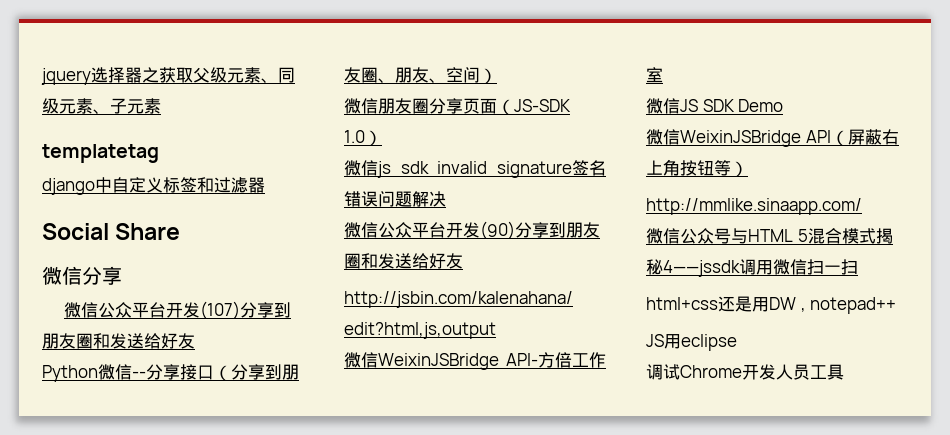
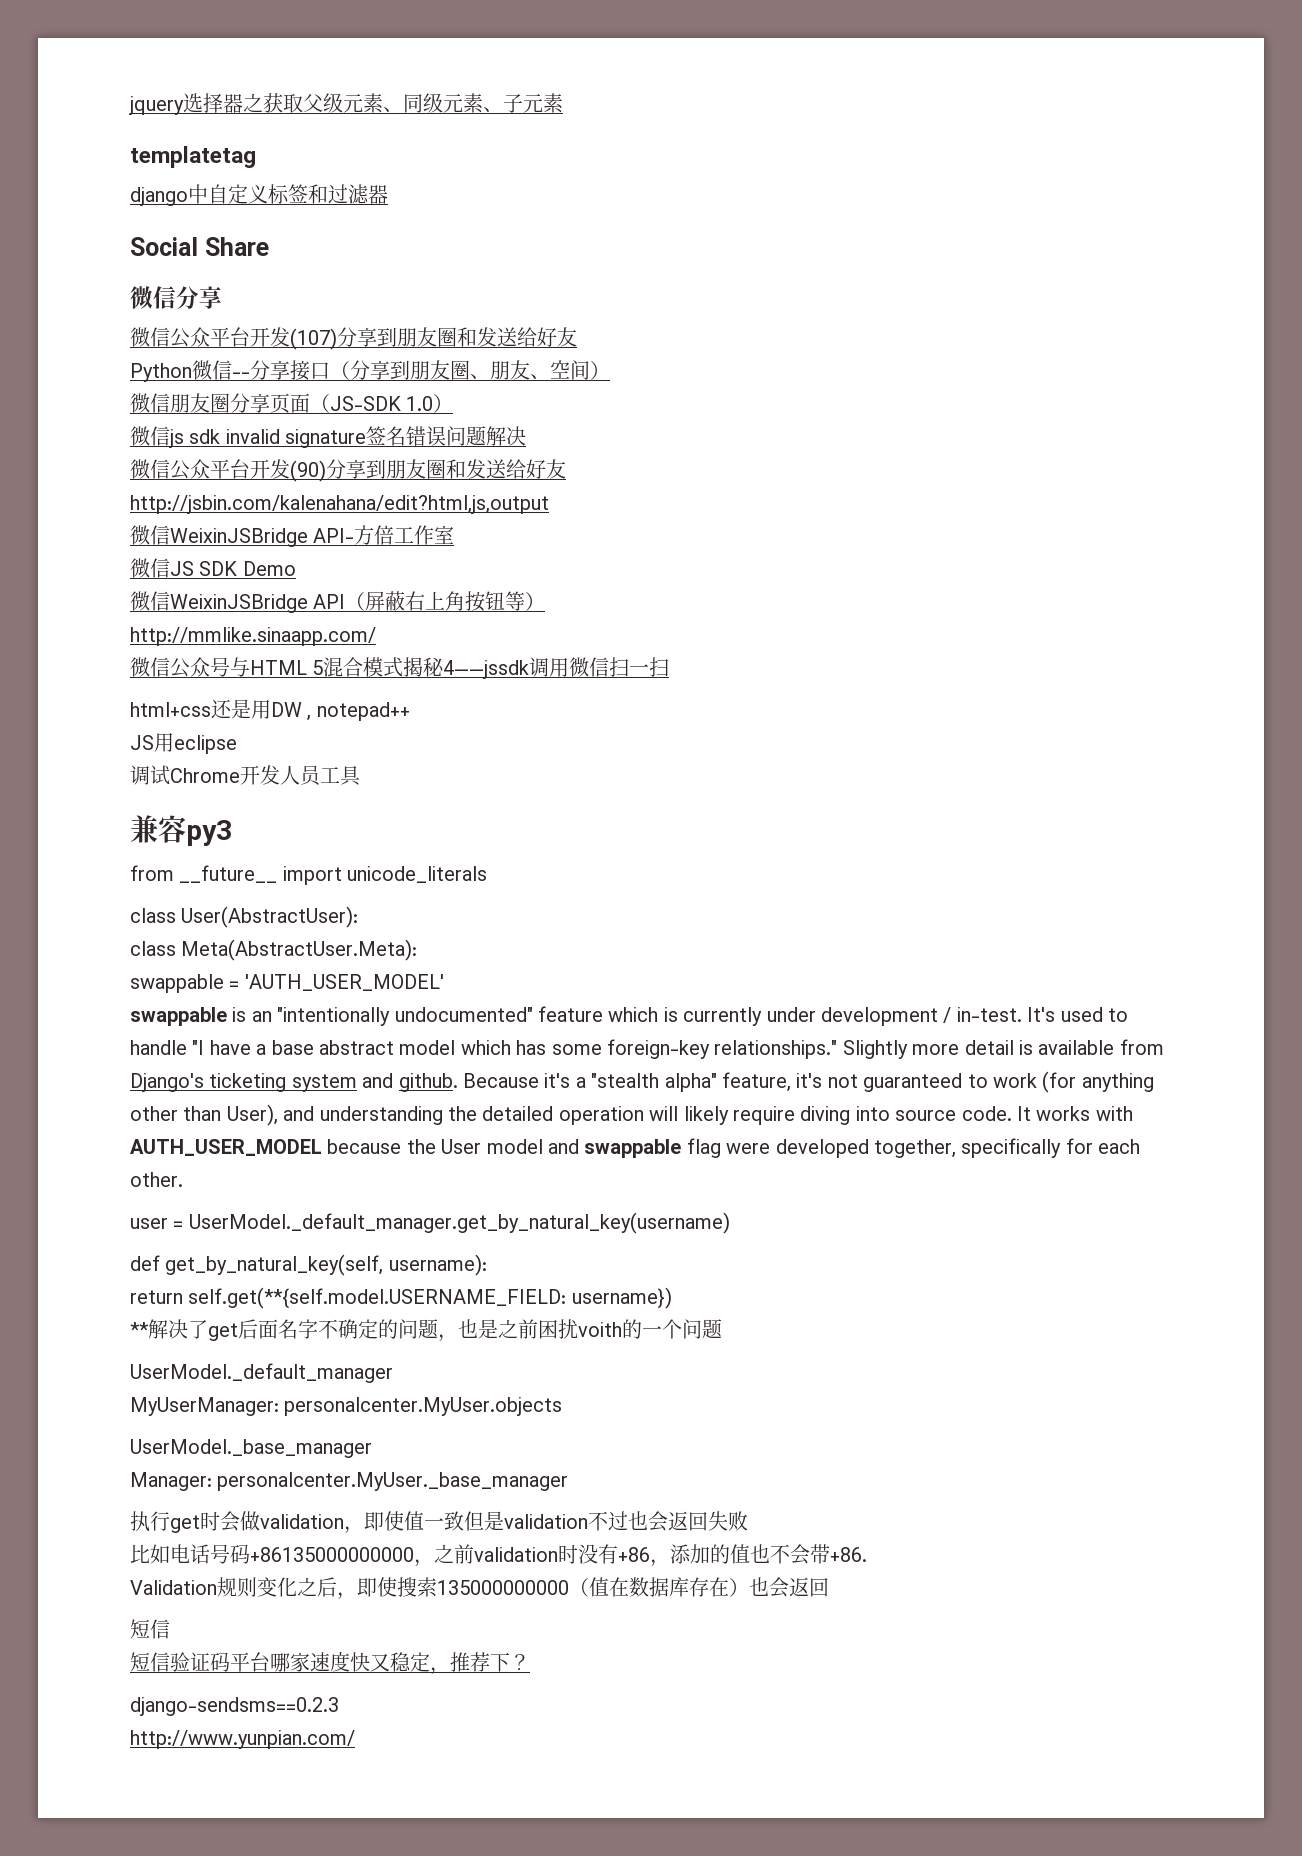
+ 兼容py3
+ from __future__ import unicode_literals
+ class User(AbstractUser):
+ class Meta(AbstractUser.Meta):
+ swappable = 'AUTH_USER_MODEL'
+ swappable is an "intentionally undocumented" feature which is currently under development / in-test. It's used to handle "I have a base abstract model which has some foreign-key relationships." Slightly more detail is available from Django's ticketing system and github. Because it's a "stealth alpha" feature, it's not guaranteed to work (for anything other than User), and understanding the detailed operation will likely require diving into source code. It works with AUTH_USER_MODEL because the User model and swappable flag were developed together, specifically for each other.
+ user = UserModel._default_manager.get_by_natural_key(username)
+ def get_by_natural_key(self, username):
+ return self.get(**{self.model.USERNAME_FIELD: username})
+ **解决了get后面名字不确定的问题，也是之前困扰voith的一个问题
+ UserModel._default_manager
+ MyUserManager: personalcenter.MyUser.objects
+ UserModel._base_manager
+ Manager: personalcenter.MyUser._base_manager
+ 执行get时会做validation，即使值一致但是validation不过也会返回失败
+ 比如电话号码+86135000000000，之前validation时没有+86，添加的值也不会带+86.
+ Validation规则变化之后，即使搜索135000000000（值在数据库存在）也会返回
+ 短信
+ 短信验证码平台哪家速度快又稳定，推荐下？
+ django-sendsms==0.2.3
+ http://www.yunpian.com/

